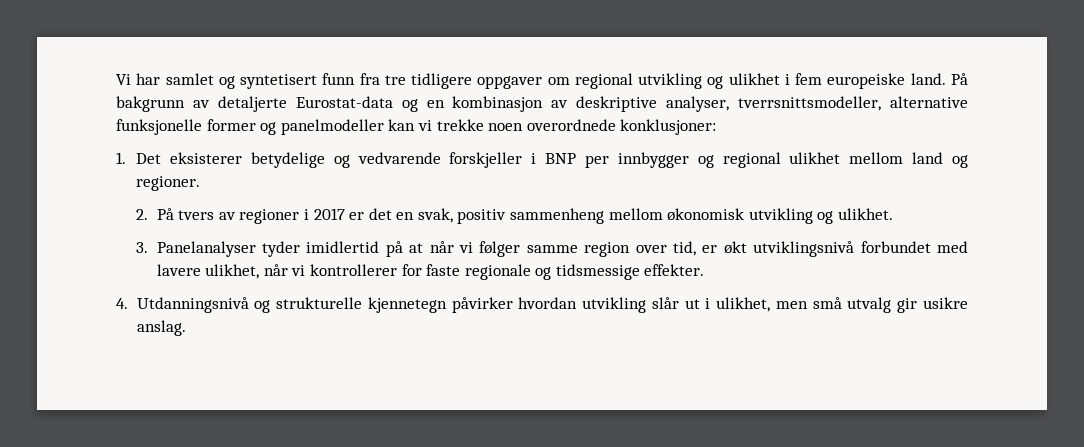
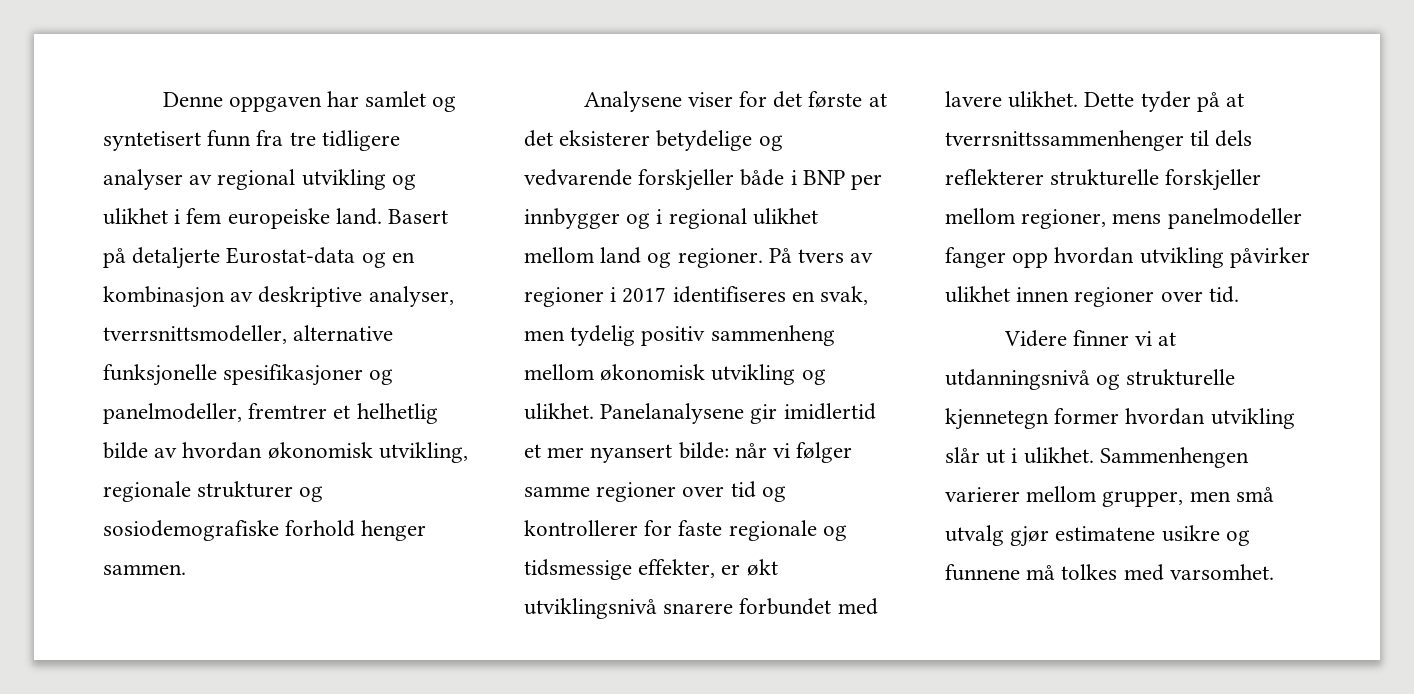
- Vi har samlet og syntetisert funn fra tre tidligere oppgaver om regional utvikling og ulikhet i fem europeiske land.
+ Denne oppgaven har samlet og syntetisert funn fra tre tidligere analyser av regional utvikling og ulikhet i fem europeiske land.
- På bakgrunn av detaljerte Eurostat-data og en kombinasjon av deskriptive analyser, tverrsnittsmodeller, alternative funksjonelle former og panelmodeller kan vi trekke noen overordnede konklusjoner:
- 1. Det eksisterer betydelige og vedvarende forskjeller i BNP per innbygger og regional ulikhet mellom land og regioner.
- 2. På tvers av regioner i 2017 er det en svak, positiv sammenheng mellom økonomisk utvikling og ulikhet.
- 3. Panelanalyser tyder imidlertid på at når vi følger samme region over tid, er økt utviklingsnivå forbundet med lavere ulikhet, når vi kontrollerer for faste regionale og tidsmessige effekter.
- 4. Utdanningsnivå og strukturelle kjennetegn påvirker hvordan utvikling slår ut i ulikhet, men små utvalg gir usikre anslag.
+ Basert på detaljerte Eurostat-data og en kombinasjon av deskriptive analyser, tverrsnittsmodeller, alternative funksjonelle spesifikasjoner og panelmodeller, fremtrer et helhetlig bilde av hvordan økonomisk utvikling, regionale strukturer og sosiodemografiske forhold henger sammen.
+ Analysene viser for det første at det eksisterer betydelige og vedvarende forskjeller både i BNP per innbygger og i regional ulikhet mellom land og regioner. På tvers av regioner i 2017 identifiseres en svak, men tydelig positiv sammenheng mellom økonomisk utvikling og ulikhet. Panelanalysene gir imidlertid et mer nyansert bilde: når vi følger samme regioner over tid og kontrollerer for faste regionale og tidsmessige effekter, er økt utviklingsnivå snarere forbundet med lavere ulikhet. Dette tyder på at tverrsnittssammenhenger til dels reflekterer strukturelle forskjeller mellom regioner, mens panelmodeller fanger opp hvordan utvikling påvirker ulikhet innen regioner over tid.
+ Videre finner vi at utdanningsnivå og strukturelle kjennetegn former hvordan utvikling slår ut i ulikhet. Sammenhengen varierer mellom grupper, men små utvalg gjør estimatene usikre og funnene må tolkes med varsomhet.

